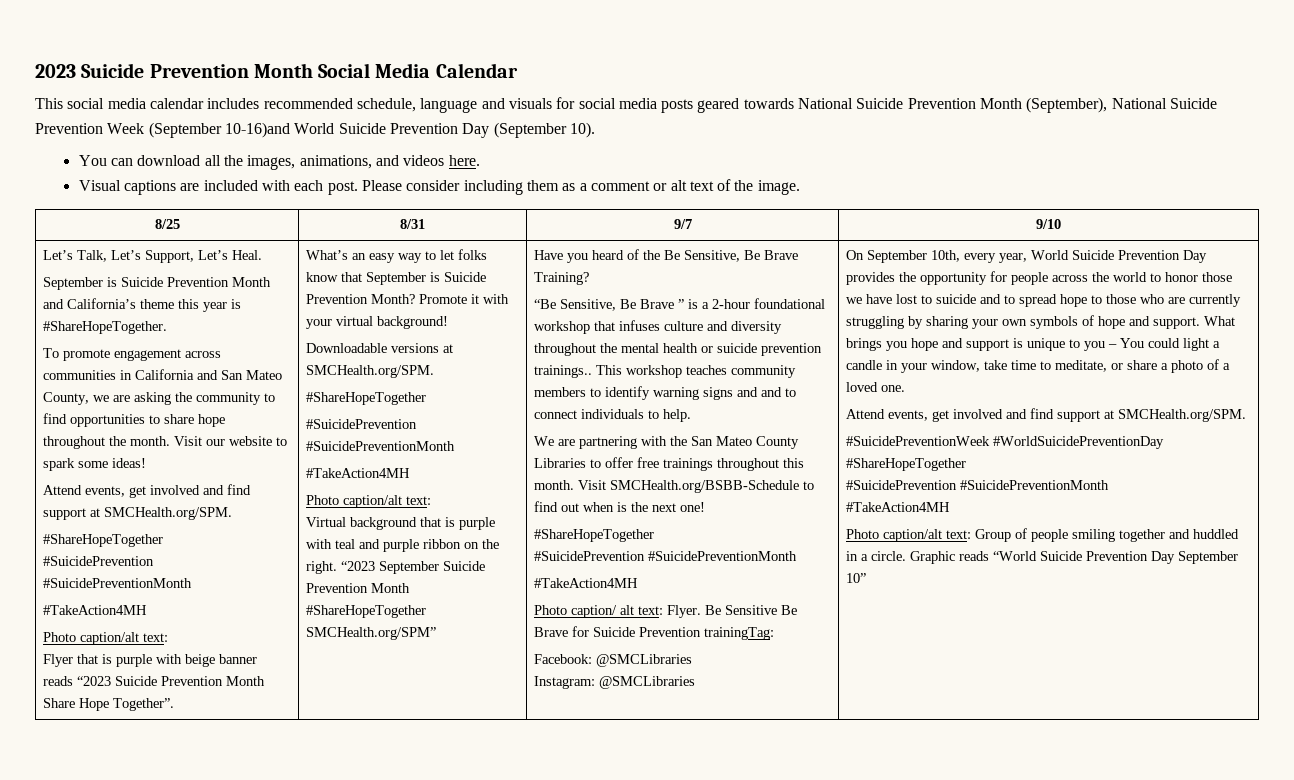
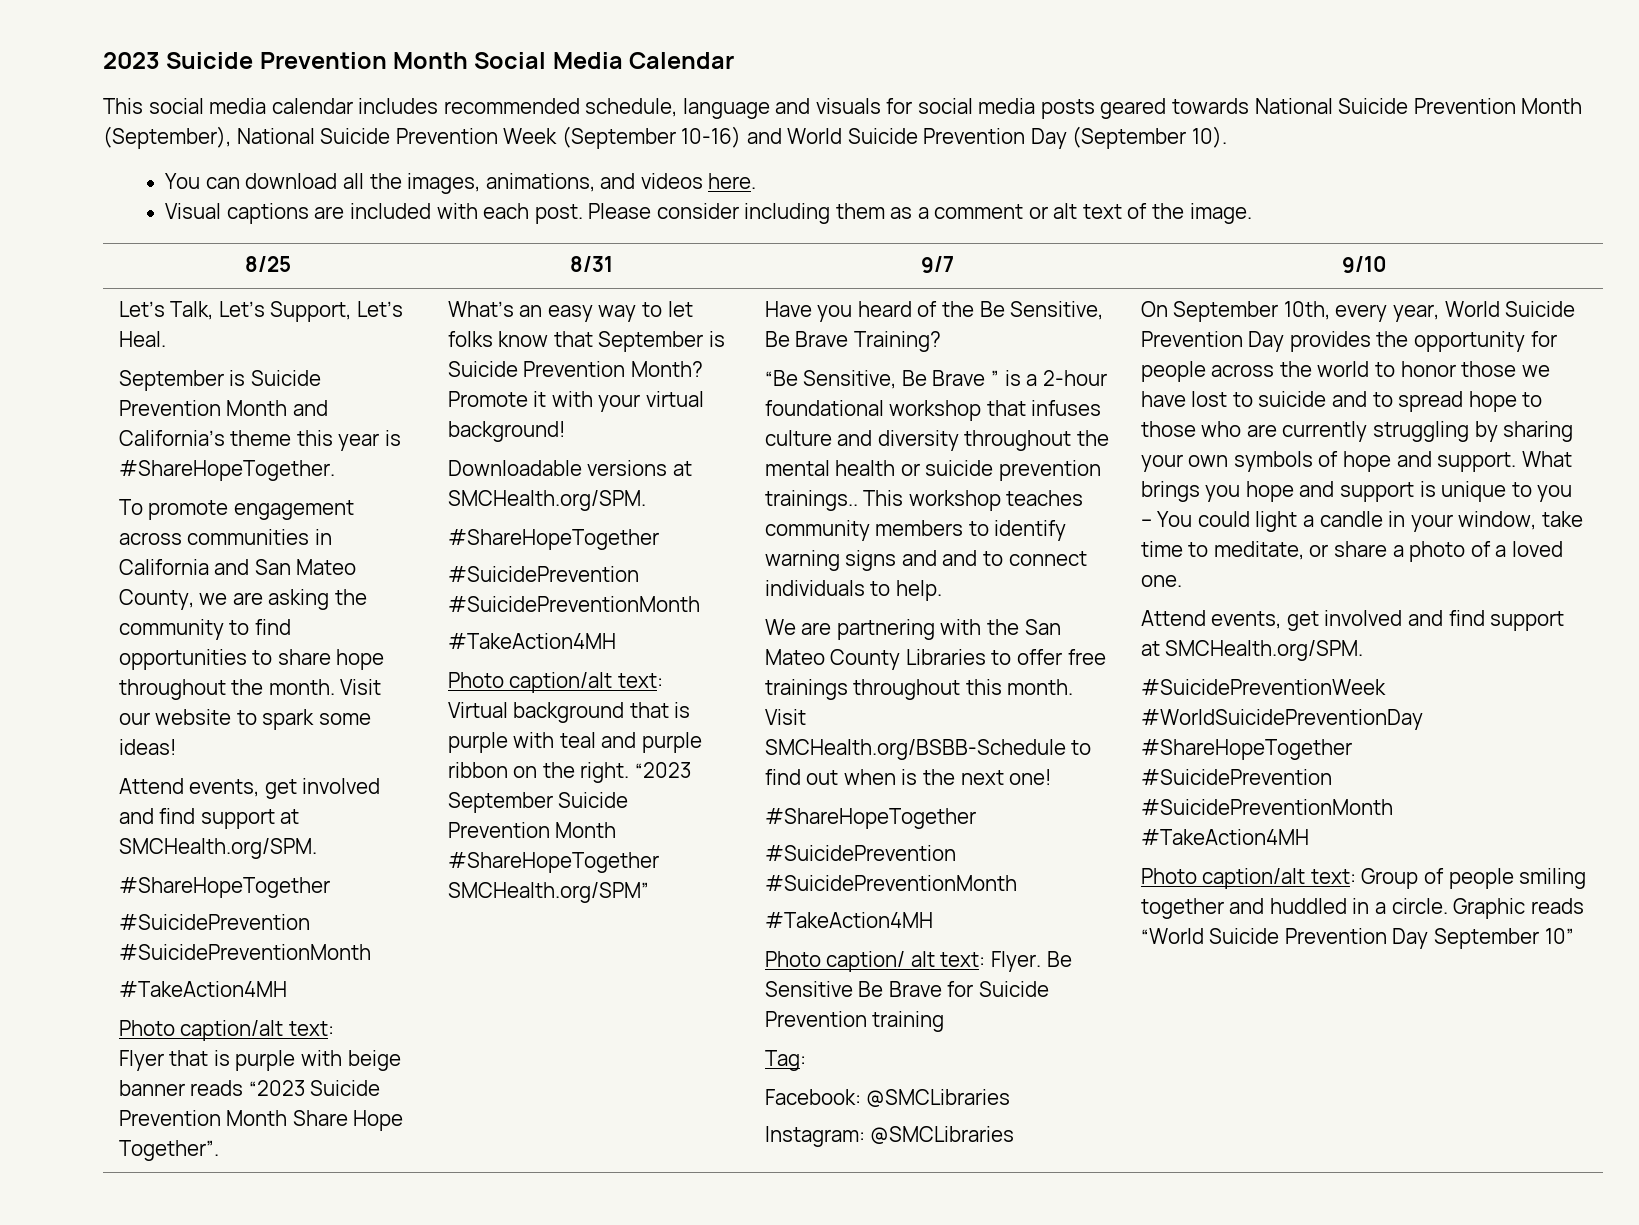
- This social media calendar includes recommended schedule, language and visuals for social media posts geared towards National Suicide Prevention Month (September), National Suicide Prevention Week (September 10-16)and World Suicide Prevention Day (September 10).
+ This social media calendar includes recommended schedule, language and visuals for social media posts geared towards National Suicide Prevention Month (September), National Suicide Prevention Week (September 10-16) and World Suicide Prevention Day (September 10).
- Be Sensitive Be Brave for Suicide Prevention trainingTag:
+ Be Sensitive Be Brave for Suicide Prevention training
+ Tag:

